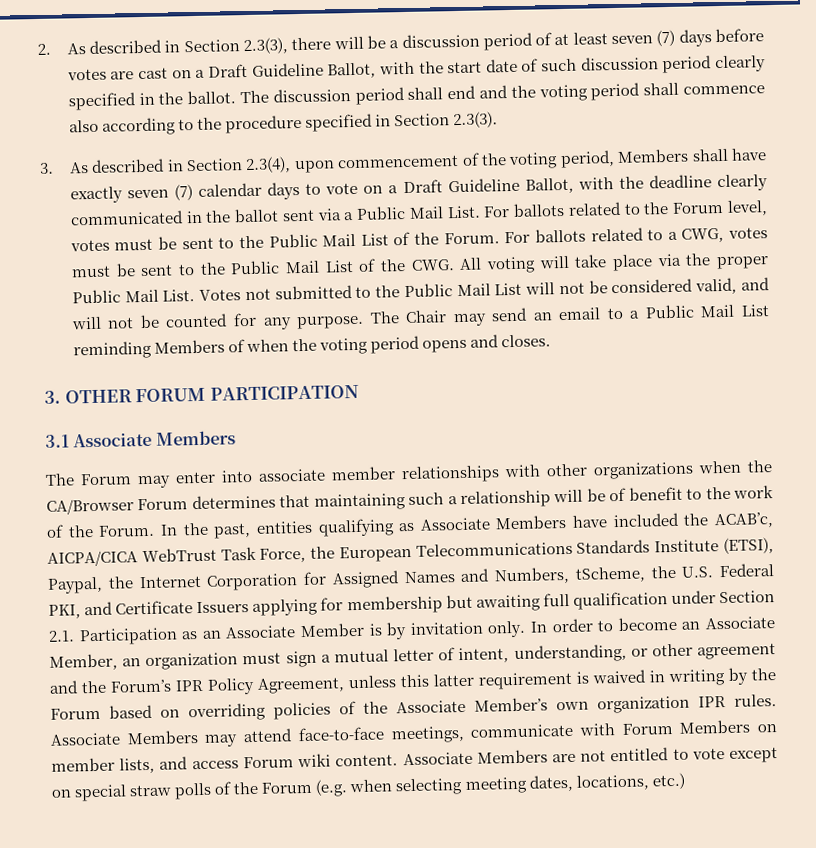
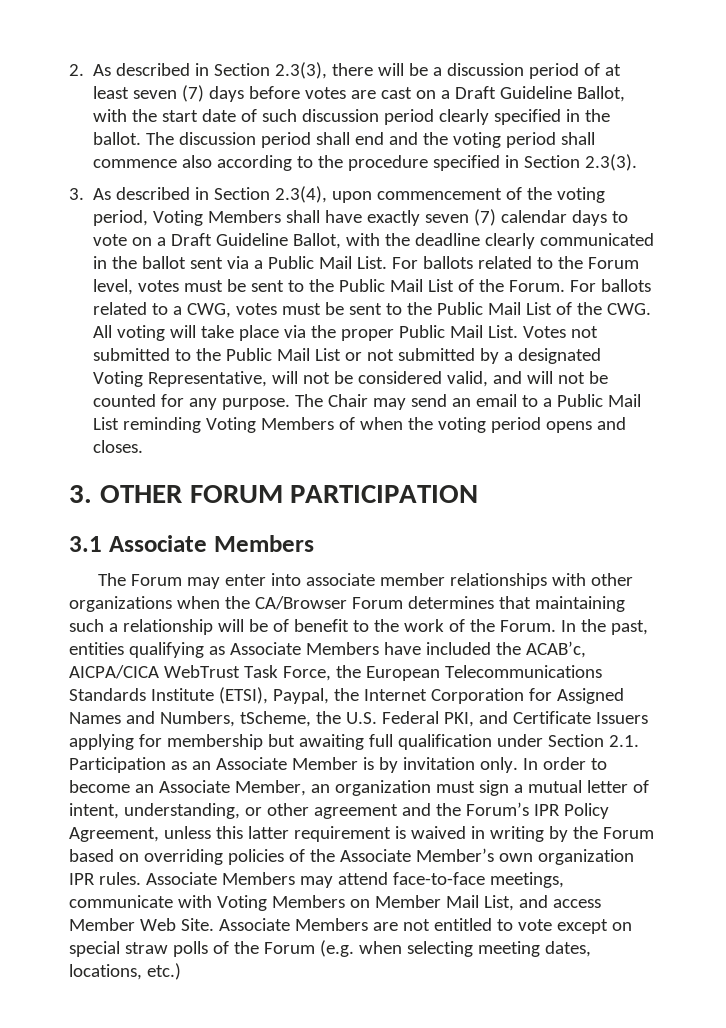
- 3. As described in Section 2.3(4), upon commencement of the voting period, Members shall have exactly seven (7) calendar days to vote on a Draft Guideline Ballot, with the deadline clearly communicated in the ballot sent via a Public Mail List.
+ 3. As described in Section 2.3(4), upon commencement of the voting period, Voting Members shall have exactly seven (7) calendar days to vote on a Draft Guideline Ballot, with the deadline clearly communicated in the ballot sent via a Public Mail List.
- Votes not submitted to the Public Mail List will not be considered valid, and will not be counted for any purpose.
+ Votes not submitted to the Public Mail List or not submitted by a designated Voting Representative, will not be considered valid, and will not be counted for any purpose.
- The Chair may send an email to a Public Mail List reminding Members of when the voting period opens and closes.
+ The Chair may send an email to a Public Mail List reminding Voting Members of when the voting period opens and closes.
- Associate Members may attend face-to-face meetings, communicate with Forum Members on member lists, and access Forum wiki content.
+ Associate Members may attend face-to-face meetings, communicate with Voting Members on Member Mail List, and access Member Web Site.

